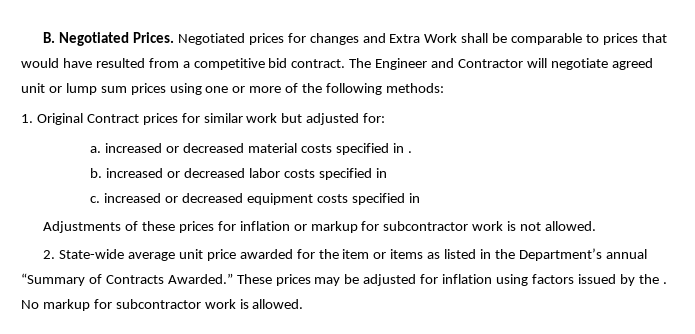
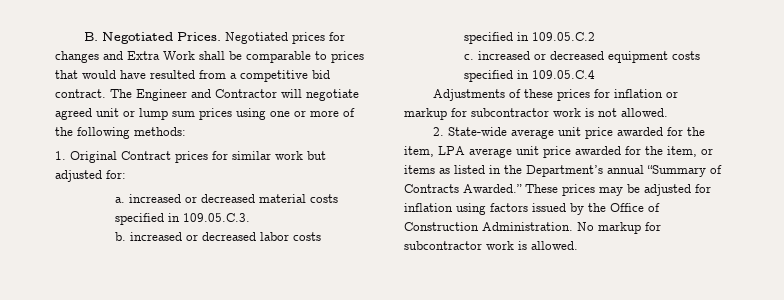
- a. increased or decreased material costs specified in .
+ a. increased or decreased material costs specified in 109.05.C.3.
- b. increased or decreased labor costs specified in
+ b. increased or decreased labor costs specified in 109.05.C.2
- c. increased or decreased equipment costs specified in
+ c. increased or decreased equipment costs specified in 109.05.C.4
- 2. State-wide average unit price awarded for the item or items as listed in the Department’s annual “Summary of Contracts Awarded.”
+ 2. State-wide average unit price awarded for the item, LPA average unit price awarded for the item, or items as listed in the Department’s annual “Summary of Contracts Awarded.”
- These prices may be adjusted for inflation using factors issued by the .
+ These prices may be adjusted for inflation using factors issued by the Office of Construction Administration.

